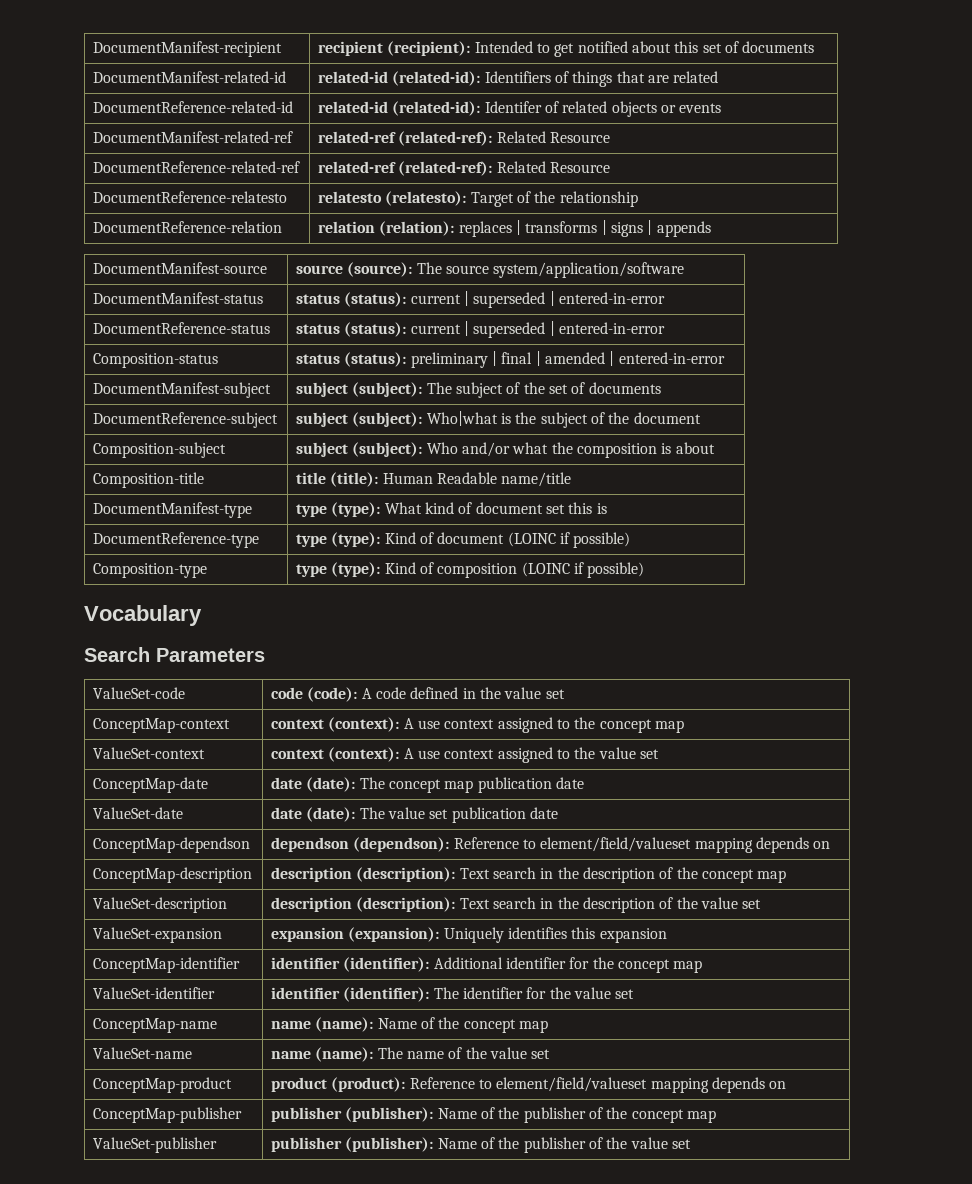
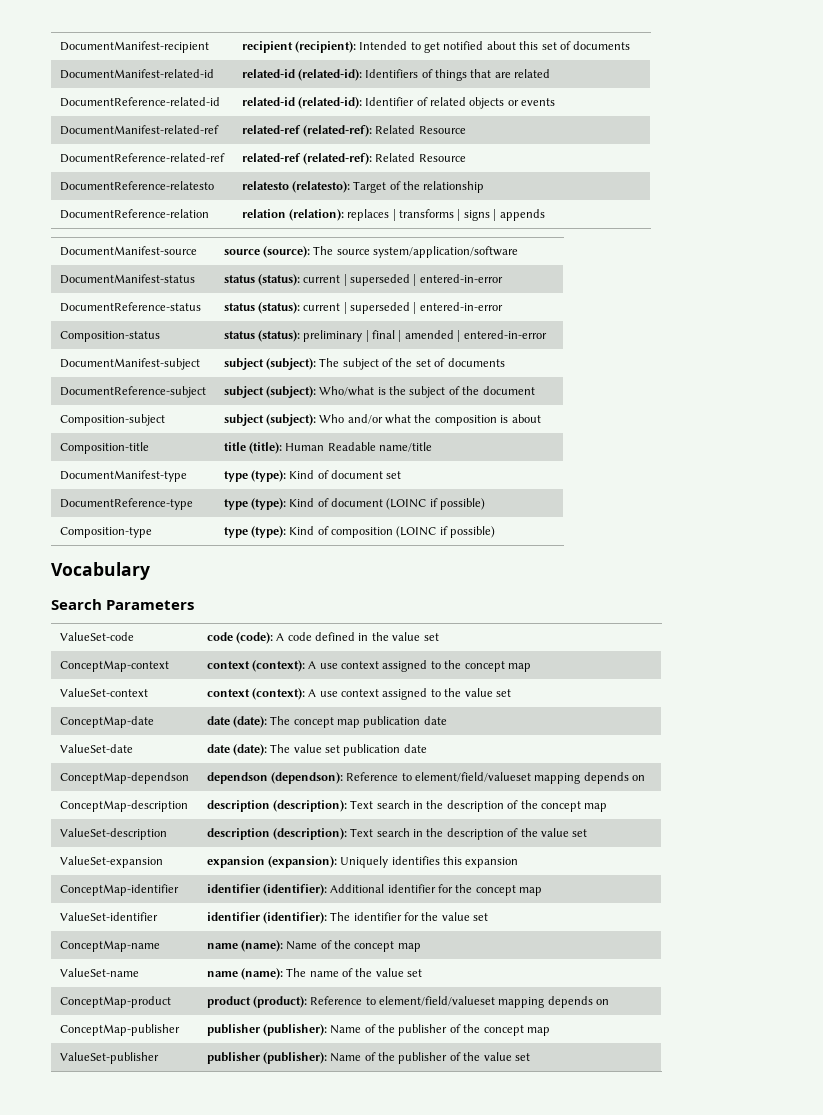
- DocumentReference-related-id | related-id (related-id): Identifer of related objects or events
+ DocumentReference-related-id | related-id (related-id): Identifier of related objects or events
- DocumentReference-subject | subject (subject): Who|what is the subject of the document
+ DocumentReference-subject | subject (subject): Who/what is the subject of the document
- DocumentManifest-type | type (type): What kind of document set this is
+ DocumentManifest-type | type (type): Kind of document set

